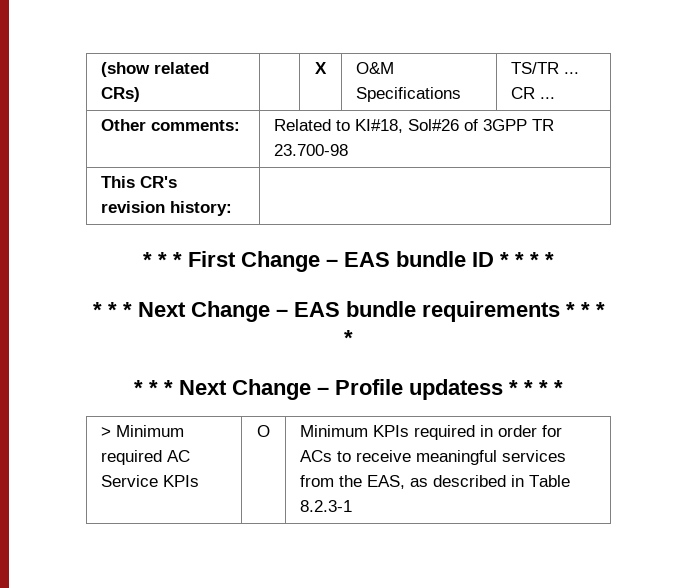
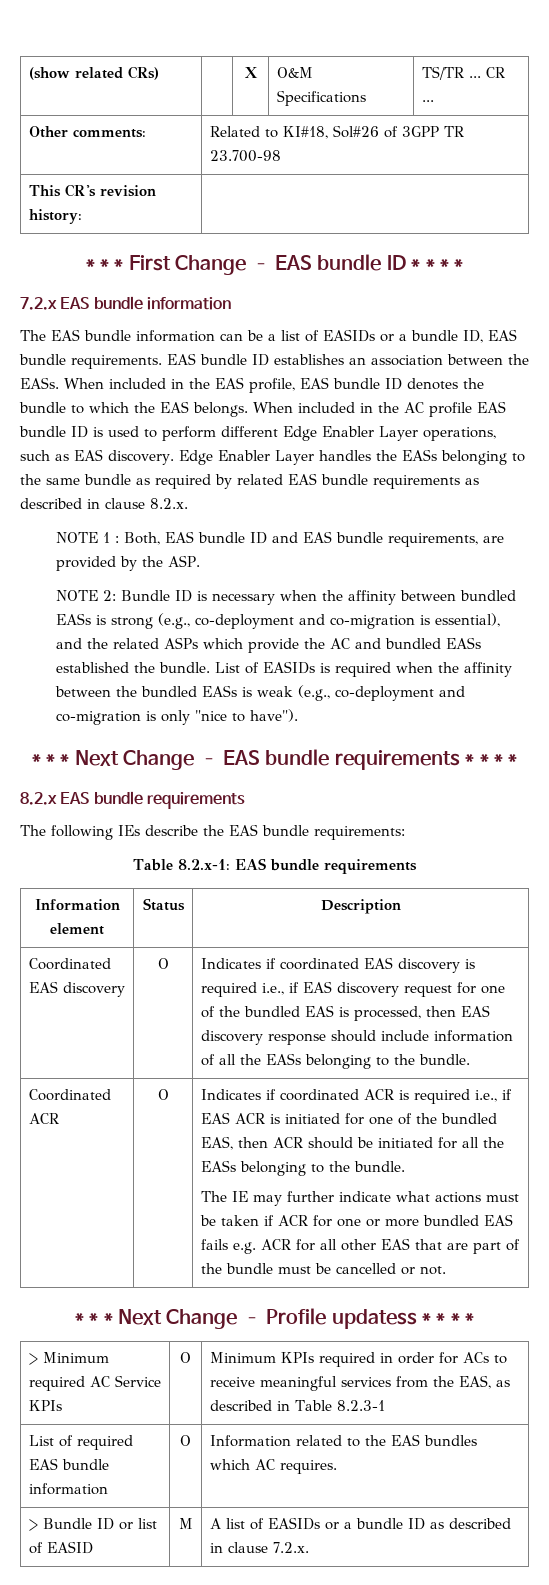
+ 7.2.x EAS bundle information
+ The EAS bundle information can be a list of EASIDs or a bundle ID, EAS bundle requirements. EAS bundle ID establishes an association between the EASs. When included in the EAS profile, EAS bundle ID denotes the bundle to which the EAS belongs. When included in the AC profile EAS bundle ID is used to perform different Edge Enabler Layer operations, such as EAS discovery. Edge Enabler Layer handles the EASs belonging to the same bundle as required by related EAS bundle requirements as described in clause 8.2.x.
+ NOTE 1 : Both, EAS bundle ID and EAS bundle requirements, are provided by the ASP.
+ NOTE 2: Bundle ID is necessary when the affinity between bundled EASs is strong (e.g., co-deployment and co-migration is essential), and the related ASPs which provide the AC and bundled EASs established the bundle. List of EASIDs is required when the affinity between the bundled EASs is weak (e.g., co-deployment and co-migration is only "nice to have").
+ 8.2.x EAS bundle requirements
+ The following IEs describe the EAS bundle requirements:
+ Table 8.2.x-1: EAS bundle requirements
+ Information element | Status | Description
+ Coordinated EAS discovery | O | Indicates if coordinated EAS discovery is required i.e., if EAS discovery request for one of the bundled EAS is processed, then EAS discovery response should include information of all the EASs belonging to the bundle.
+ Coordinated ACR | O | Indicates if coordinated ACR is required i.e., if EAS ACR is initiated for one of the bundled EAS, then ACR should be initiated for all the EASs belonging to the bundle.
+ The IE may further indicate what actions must be taken if ACR for one or more bundled EAS fails e.g. ACR for all other EAS that are part of the bundle must be cancelled or not.
+ List of required EAS bundle information | O | Information related to the EAS bundles which AC requires.
+ > Bundle ID or list of EASID | M | A list of EASIDs or a bundle ID as described in clause 7.2.x.

